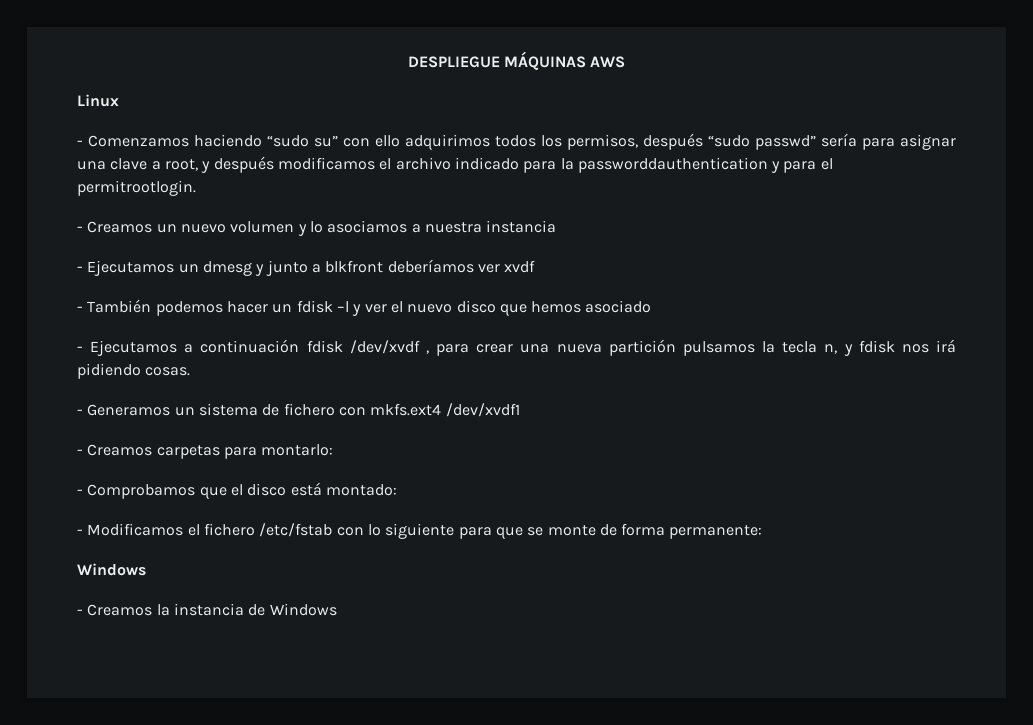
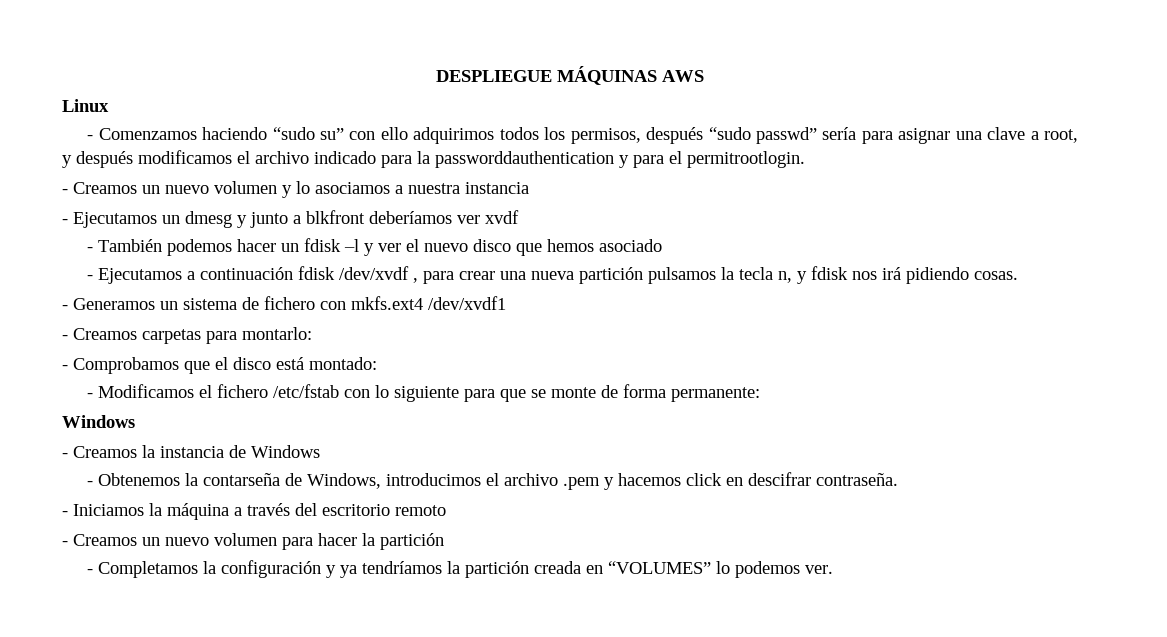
+ - Obtenemos la contarseña de Windows, introducimos el archivo .pem y hacemos click en descifrar contraseña.
+ - Iniciamos la máquina a través del escritorio remoto
+ - Creamos un nuevo volumen para hacer la partición
+ - Completamos la configuración y ya tendríamos la partición creada en “VOLUMES” lo podemos ver.

